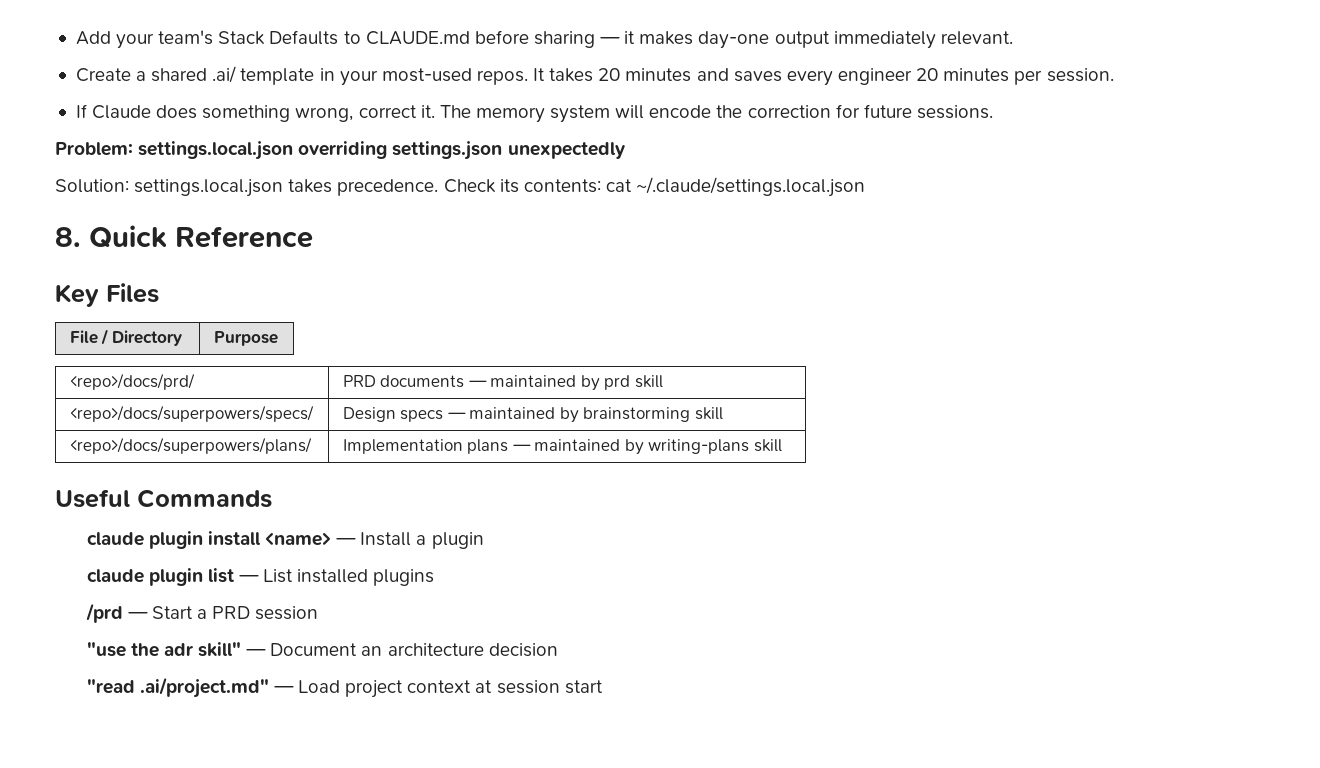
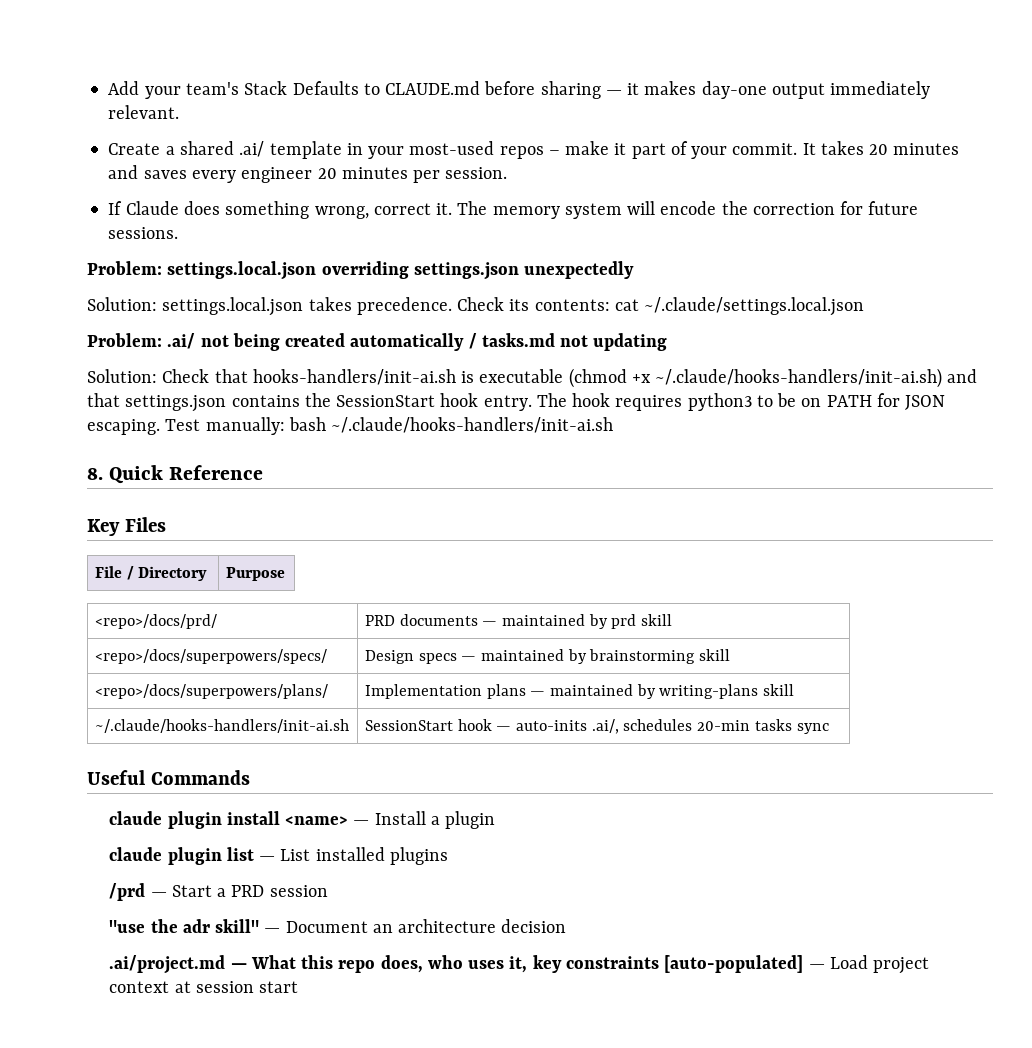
- Create a shared .ai/ template in your most-used repos.
+ Create a shared .ai/ template in your most-used repos – make it part of your commit.
+ Problem: .ai/ not being created automatically / tasks.md not updating
+ Solution: Check that hooks-handlers/init-ai.sh is executable (chmod +x ~/.claude/hooks-handlers/init-ai.sh) and that settings.json contains the SessionStart hook entry. The hook requires python3 to be on PATH for JSON escaping. Test manually: bash ~/.claude/hooks-handlers/init-ai.sh
+ ~/.claude/hooks-handlers/init-ai.sh | SessionStart hook — auto-inits .ai/, schedules 20-min tasks sync
- "read .ai/project.md" — Load project context at session start
+ .ai/project.md — What this repo does, who uses it, key constraints [auto-populated] — Load project context at session start

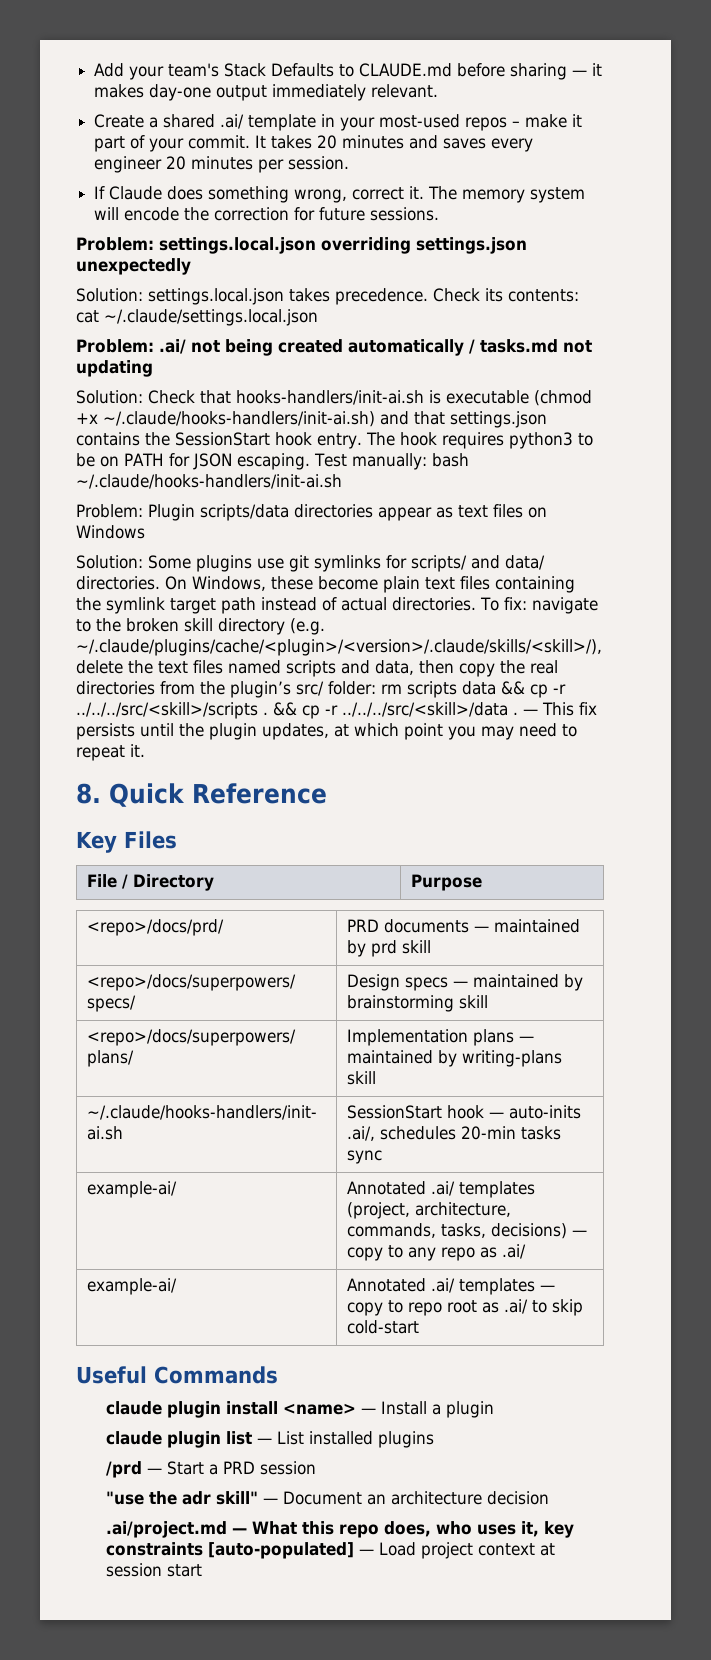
+ Problem: Plugin scripts/data directories appear as text files on Windows
+ Solution: Some plugins use git symlinks for scripts/ and data/ directories. On Windows, these become plain text files containing the symlink target path instead of actual directories. To fix: navigate to the broken skill directory (e.g. ~/.claude/plugins/cache/<plugin>/<version>/.claude/skills/<skill>/), delete the text files named scripts and data, then copy the real directories from the plugin’s src/ folder: rm scripts data && cp -r ../../../src/<skill>/scripts . && cp -r ../../../src/<skill>/data . — This fix persists until the plugin updates, at which point you may need to repeat it.
+ example-ai/ | Annotated .ai/ templates (project, architecture, commands, tasks, decisions) — copy to any repo as .ai/
+ example-ai/ | Annotated .ai/ templates — copy to repo root as .ai/ to skip cold-start

